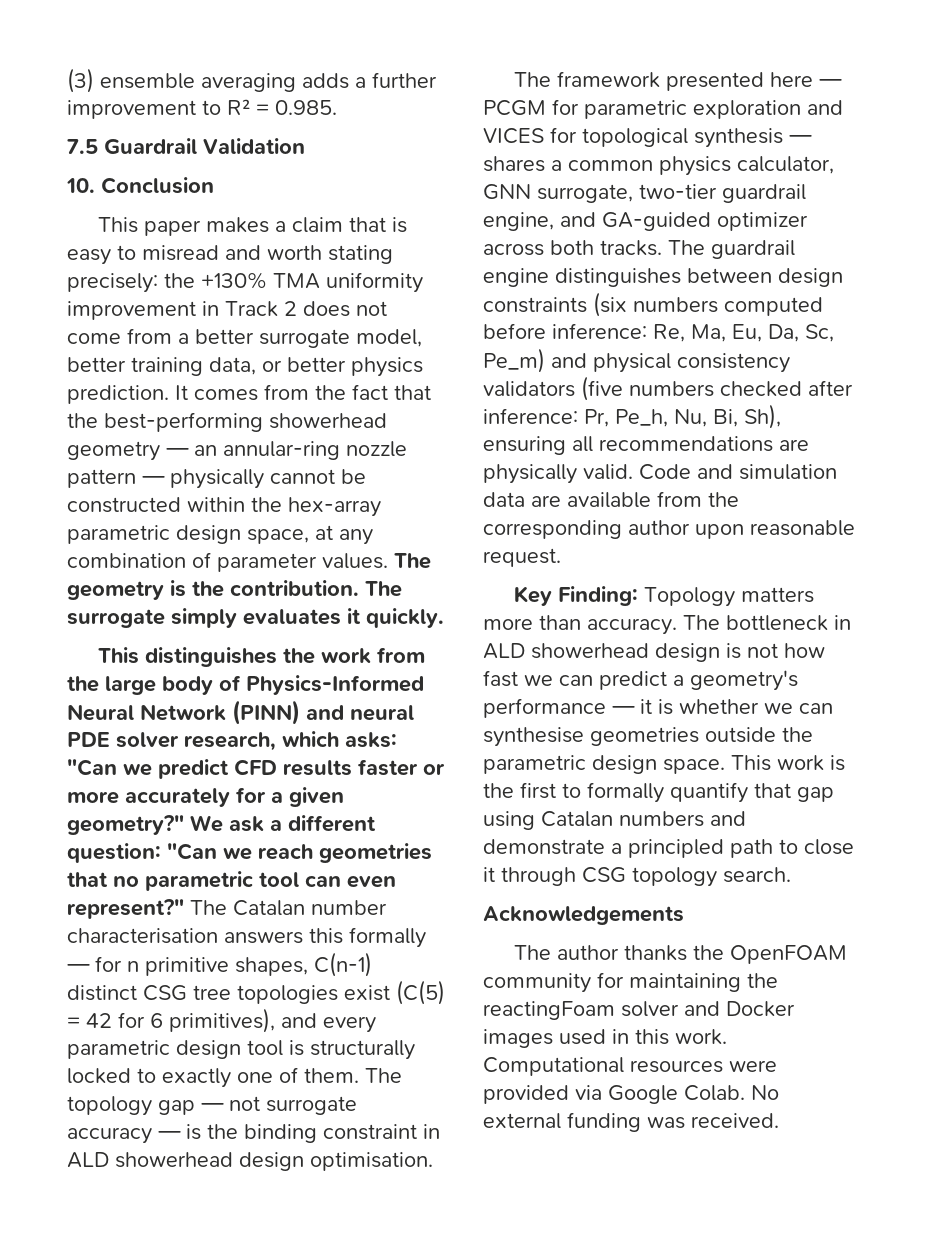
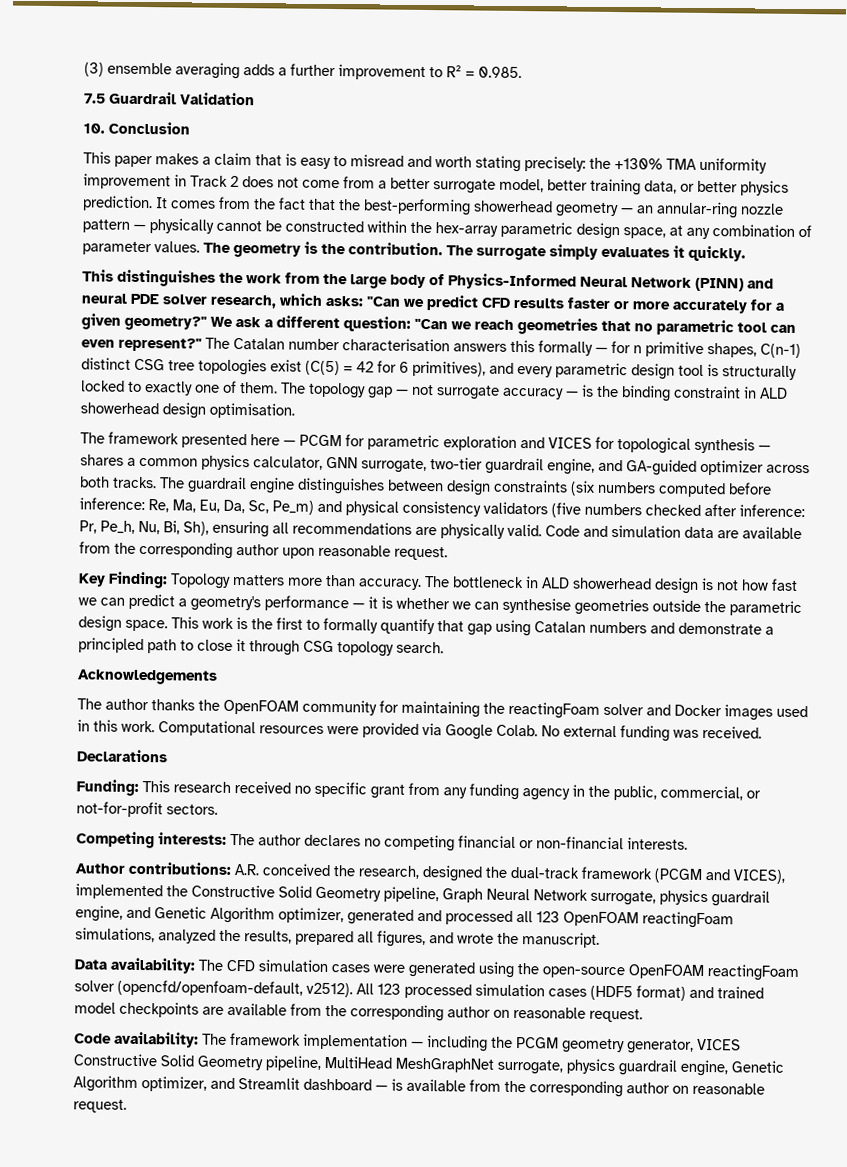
+ Declarations
+ Funding: This research received no specific grant from any funding agency in the public, commercial, or not-for-profit sectors.
+ Competing interests: The author declares no competing financial or non-financial interests.
+ Author contributions: A.R. conceived the research, designed the dual-track framework (PCGM and VICES), implemented the Constructive Solid Geometry pipeline, Graph Neural Network surrogate, physics guardrail engine, and Genetic Algorithm optimizer, generated and processed all 123 OpenFOAM reactingFoam simulations, analyzed the results, prepared all figures, and wrote the manuscript.
+ Data availability: The CFD simulation cases were generated using the open-source OpenFOAM reactingFoam solver (opencfd/openfoam-default, v2512). All 123 processed simulation cases (HDF5 format) and trained model checkpoints are available from the corresponding author on reasonable request.
+ Code availability: The framework implementation — including the PCGM geometry generator, VICES Constructive Solid Geometry pipeline, MultiHead MeshGraphNet surrogate, physics guardrail engine, Genetic Algorithm optimizer, and Streamlit dashboard — is available from the corresponding author on reasonable request.

